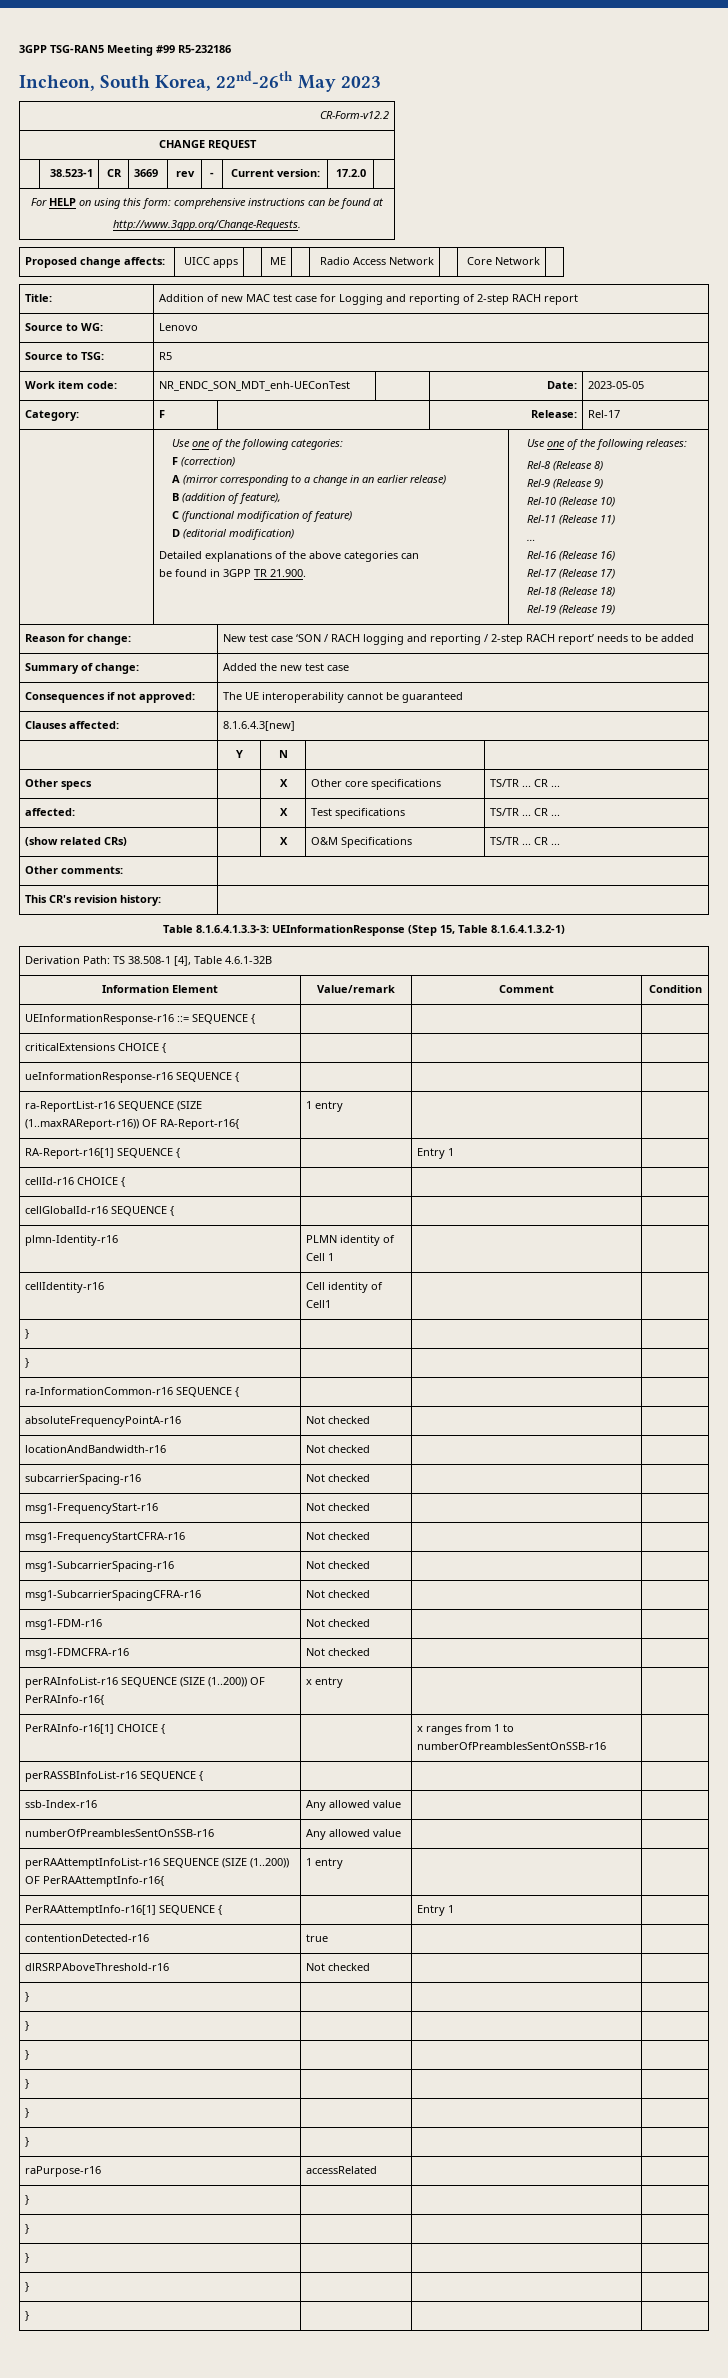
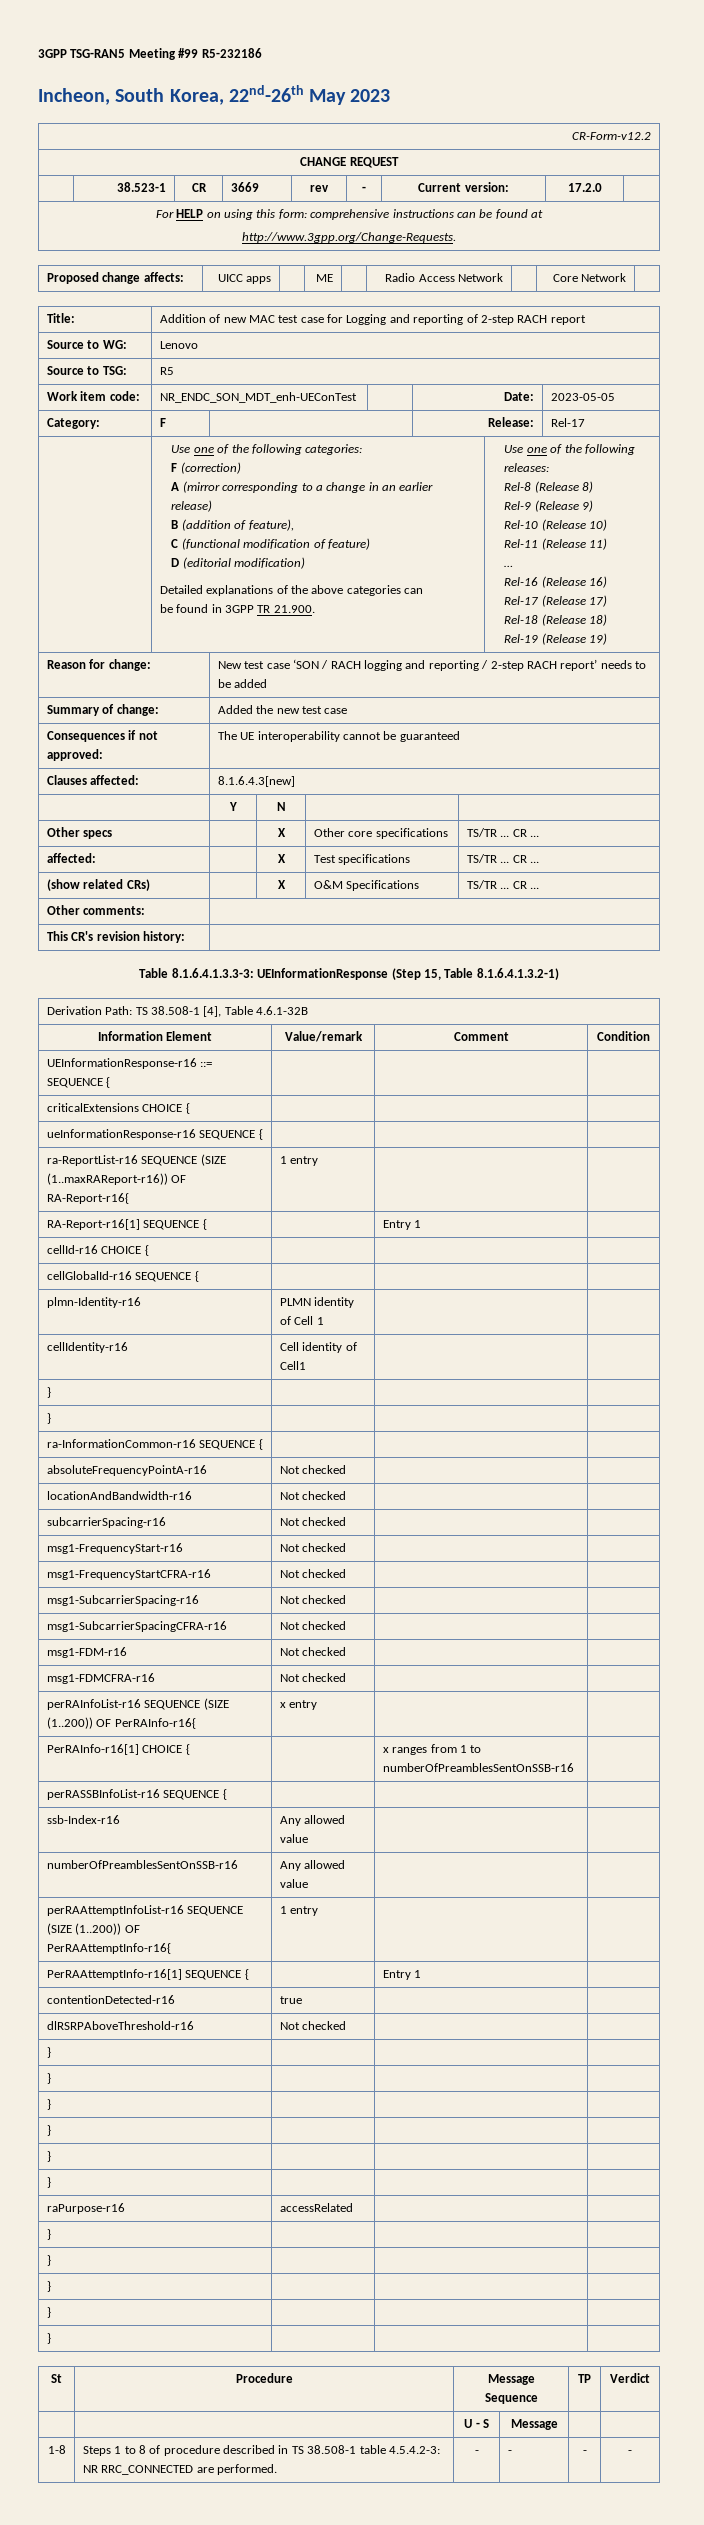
+ St | Procedure | Message Sequence | TP | Verdict
+ | | U - S | Message | |
+ 1-8 | Steps 1 to 8 of procedure described in TS 38.508-1 table 4.5.4.2-3: NR RRC_CONNECTED are performed. | - | - | - | -

